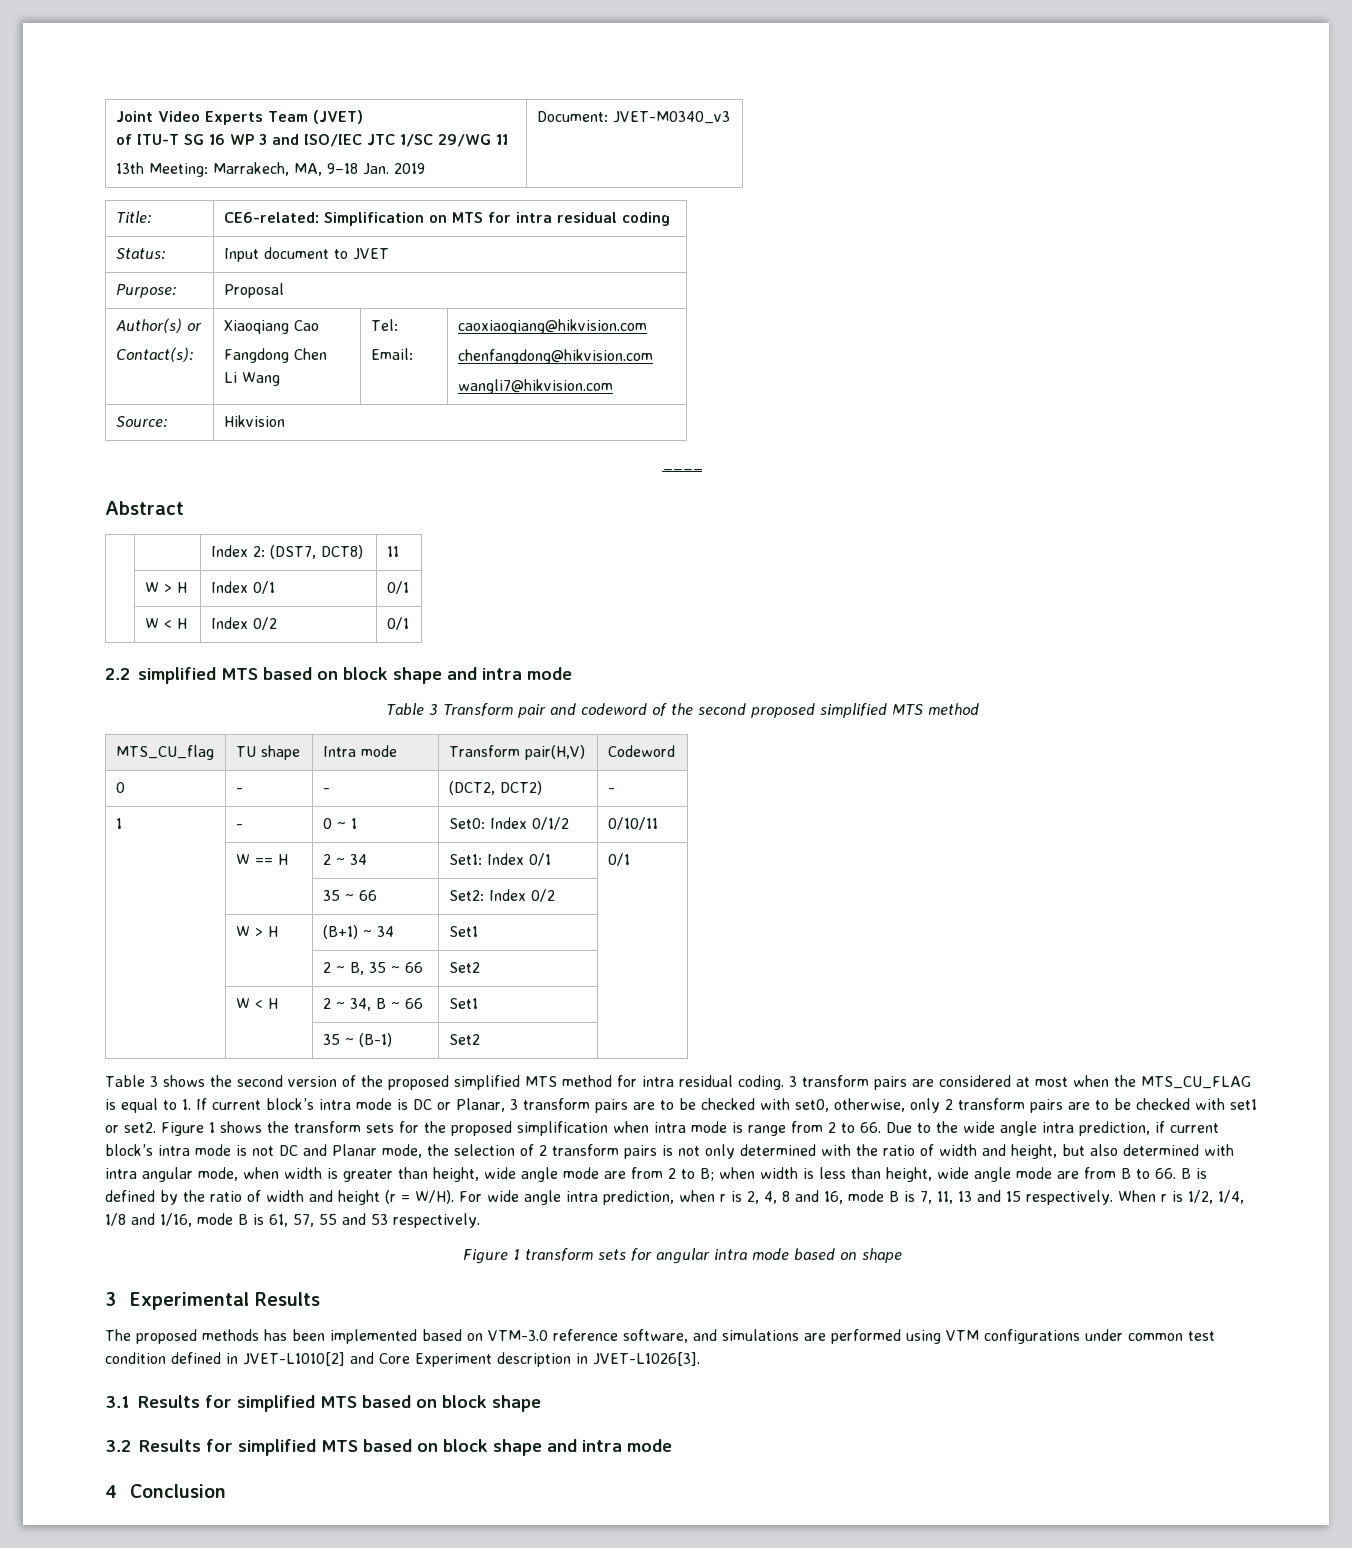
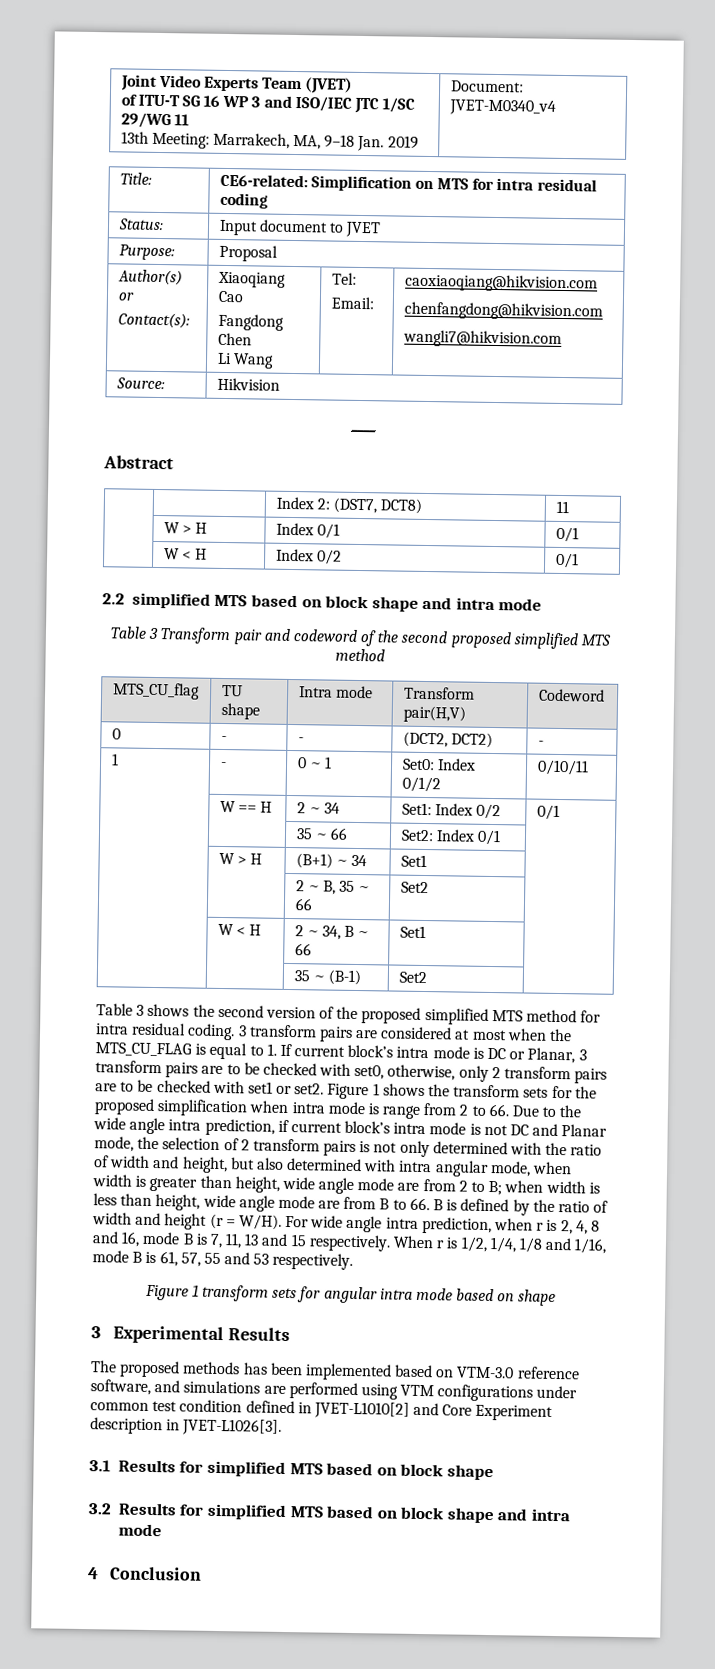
  Joint Video Experts Team (JVET)
  of ITU-T SG 16 WP 3 and ISO/IEC JTC 1/SC 29/WG 11
- 13th Meeting: Marrakech, MA, 9–18 Jan. 2019 | Document: JVET-M0340_v3
+ 13th Meeting: Marrakech, MA, 9–18 Jan. 2019 | Document: JVET-M0340_v4
- | W == H | 2 ~ 34 | Set1: Index 0/1 | 0/1
+ | W == H | 2 ~ 34 | Set1: Index 0/2 | 0/1
- | | 35 ~ 66 | Set2: Index 0/2 |
+ | | 35 ~ 66 | Set2: Index 0/1 |

